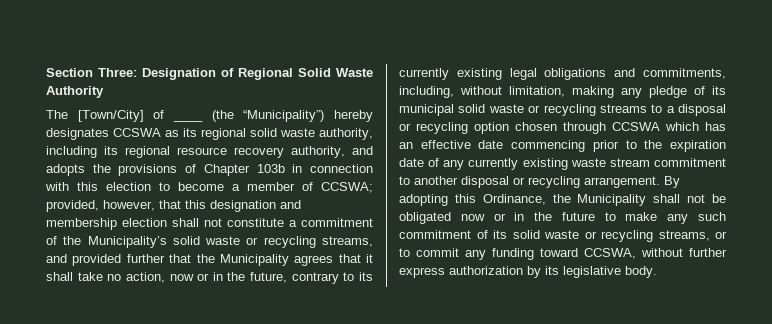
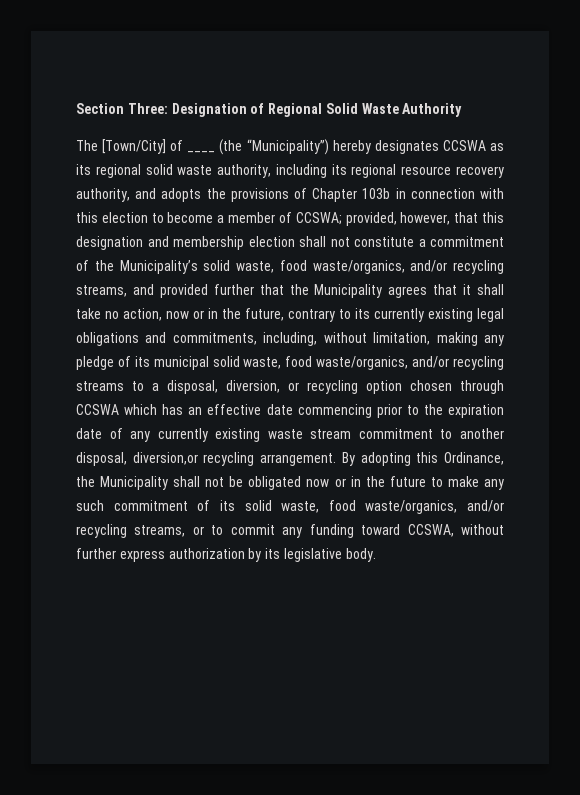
- provided, however, that this designation and membership election shall not constitute a commitment of the Municipality’s solid waste or recycling streams, and provided further that the Municipality agrees that it shall take no action, now or in the future, contrary to its currently existing legal obligations and commitments, including, without limitation, making any pledge of its municipal solid waste or recycling streams to a disposal or recycling option chosen through CCSWA which has an effective date commencing prior to the expiration date of any currently existing waste stream commitment to another disposal or recycling arrangement.
+ provided, however, that this designation and membership election shall not constitute a commitment of the Municipality’s solid waste, food waste/organics, and/or recycling streams, and provided further that the Municipality agrees that it shall take no action, now or in the future, contrary to its currently existing legal obligations and commitments, including, without limitation, making any pledge of its municipal solid waste, food waste/organics, and/or recycling streams to a disposal, diversion, or recycling option chosen through CCSWA which has an effective date commencing prior to the expiration date of any currently existing waste stream commitment to another disposal, diversion,or recycling arrangement.
- By adopting this Ordinance, the Municipality shall not be obligated now or in the future to make any such commitment of its solid waste or recycling streams, or to commit any funding toward CCSWA, without further express authorization by its legislative body.
+ By adopting this Ordinance, the Municipality shall not be obligated now or in the future to make any such commitment of its solid waste, food waste/organics, and/or recycling streams, or to commit any funding toward CCSWA, without further express authorization by its legislative body.

